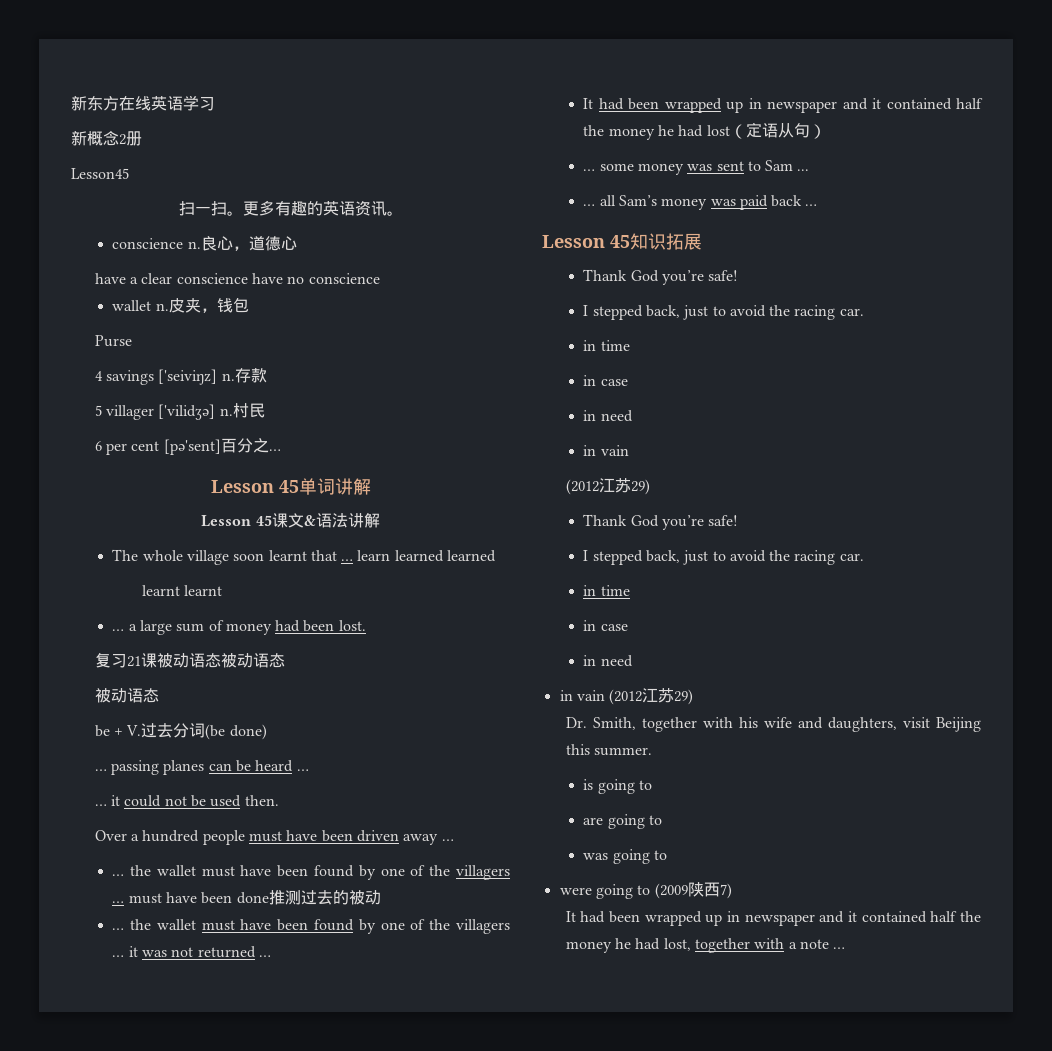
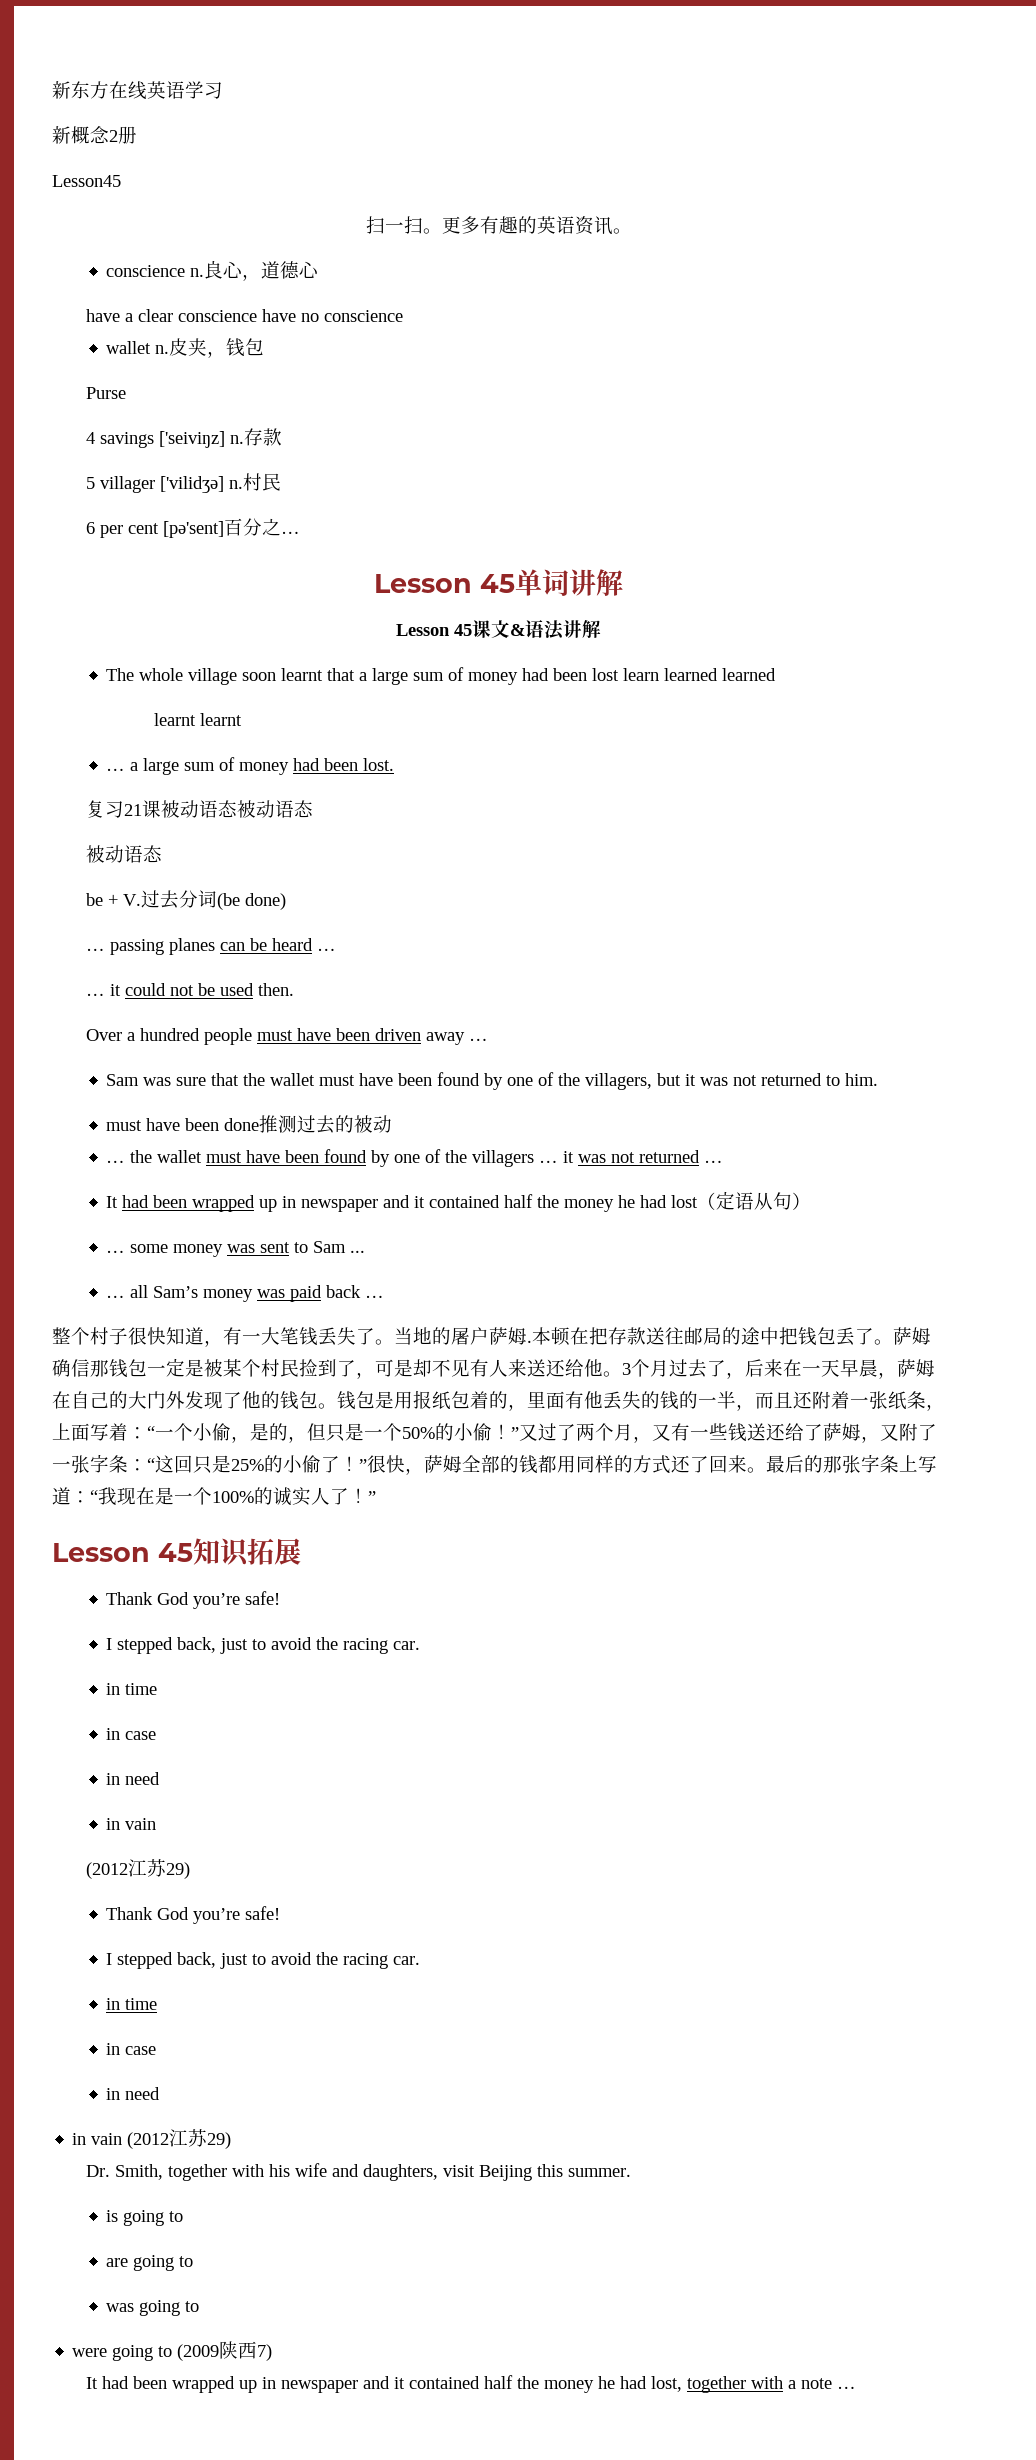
- The whole village soon learnt that … learn learned learned
+ The whole village soon learnt that a large sum of money had been lost learn learned learned
- … the wallet must have been found by one of the villagers … must have been done推测过去的被动
+ Sam was sure that the wallet must have been found by one of the villagers, but it was not returned to him.
+ must have been done推测过去的被动
+ 整个村子很快知道，有一大笔钱丢失了。当地的屠户萨姆.本顿在把存款送往邮局的途中把钱包丢了。萨姆确信那钱包一定是被某个村民捡到了，可是却不见有人来送还给他。3个月过去了，后来在一天早晨，萨姆在自己的大门外发现了他的钱包。钱包是用报纸包着的，里面有他丢失的钱的一半，而且还附着一张纸条，上面写着：“一个小偷，是的，但只是一个50%的小偷！”又过了两个月，又有一些钱送还给了萨姆，又附了一张字条：“这回只是25%的小偷了！”很快，萨姆全部的钱都用同样的方式还了回来。最后的那张字条上写道：“我现在是一个100%的诚实人了！”

